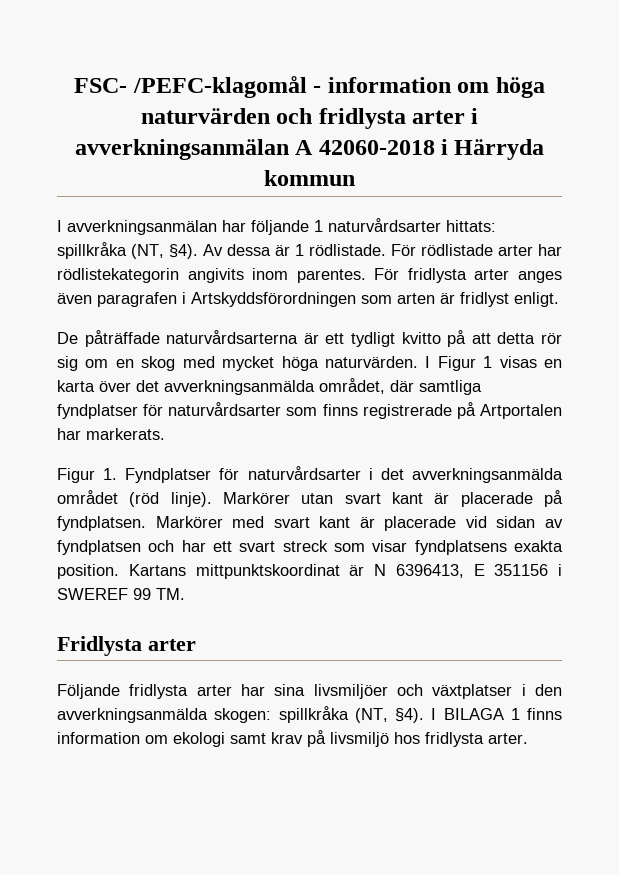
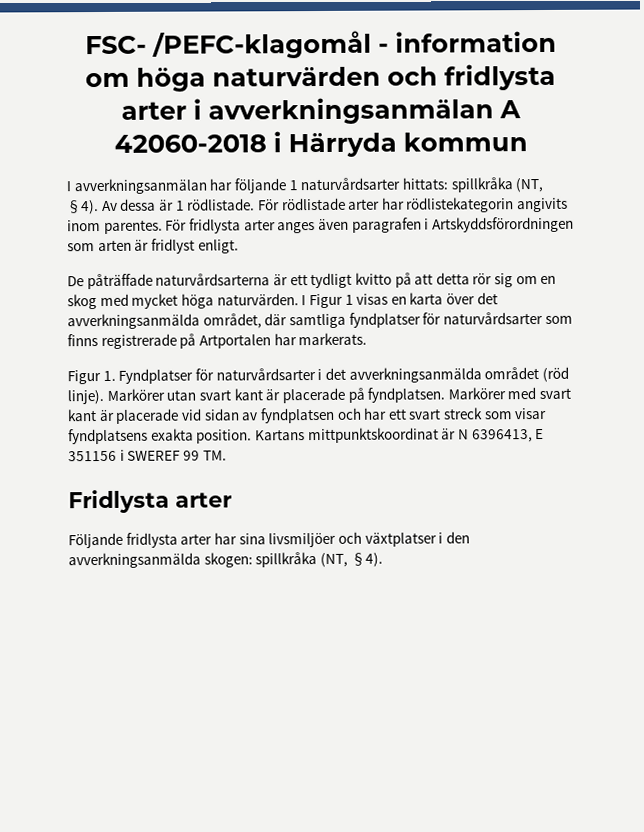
- I BILAGA 1 finns information om ekologi samt krav på livsmiljö hos fridlysta arter.

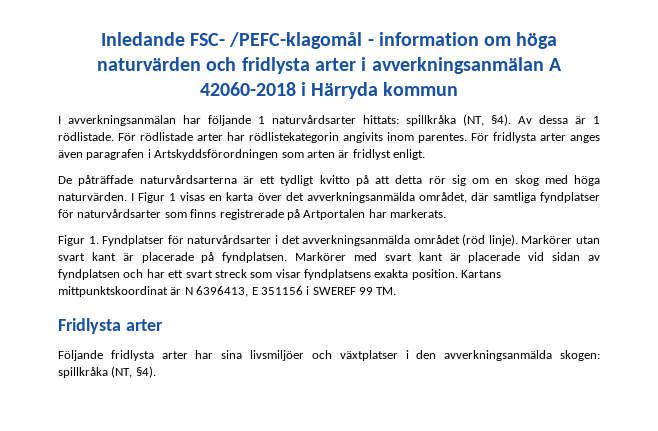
- FSC- /PEFC-klagomål - information om höga naturvärden och fridlysta arter i avverkningsanmälan A 42060-2018 i Härryda kommun
+ Inledande FSC- /PEFC-klagomål - information om höga naturvärden och fridlysta arter i avverkningsanmälan A 42060-2018 i Härryda kommun
- De påträffade naturvårdsarterna är ett tydligt kvitto på att detta rör sig om en skog med mycket höga naturvärden.
+ De påträffade naturvårdsarterna är ett tydligt kvitto på att detta rör sig om en skog med höga naturvärden.

